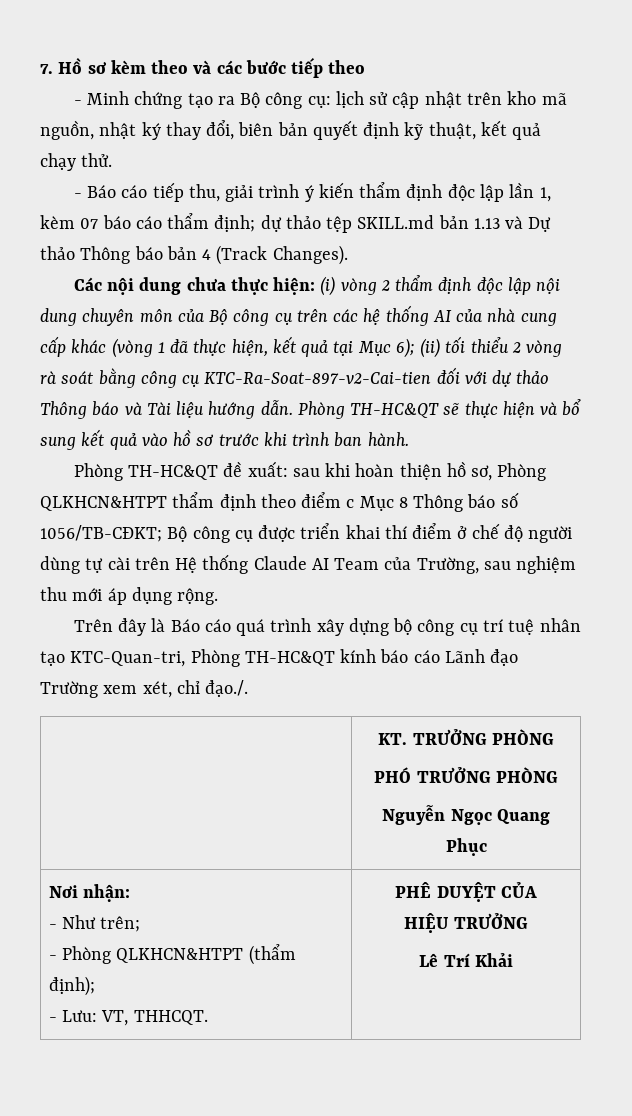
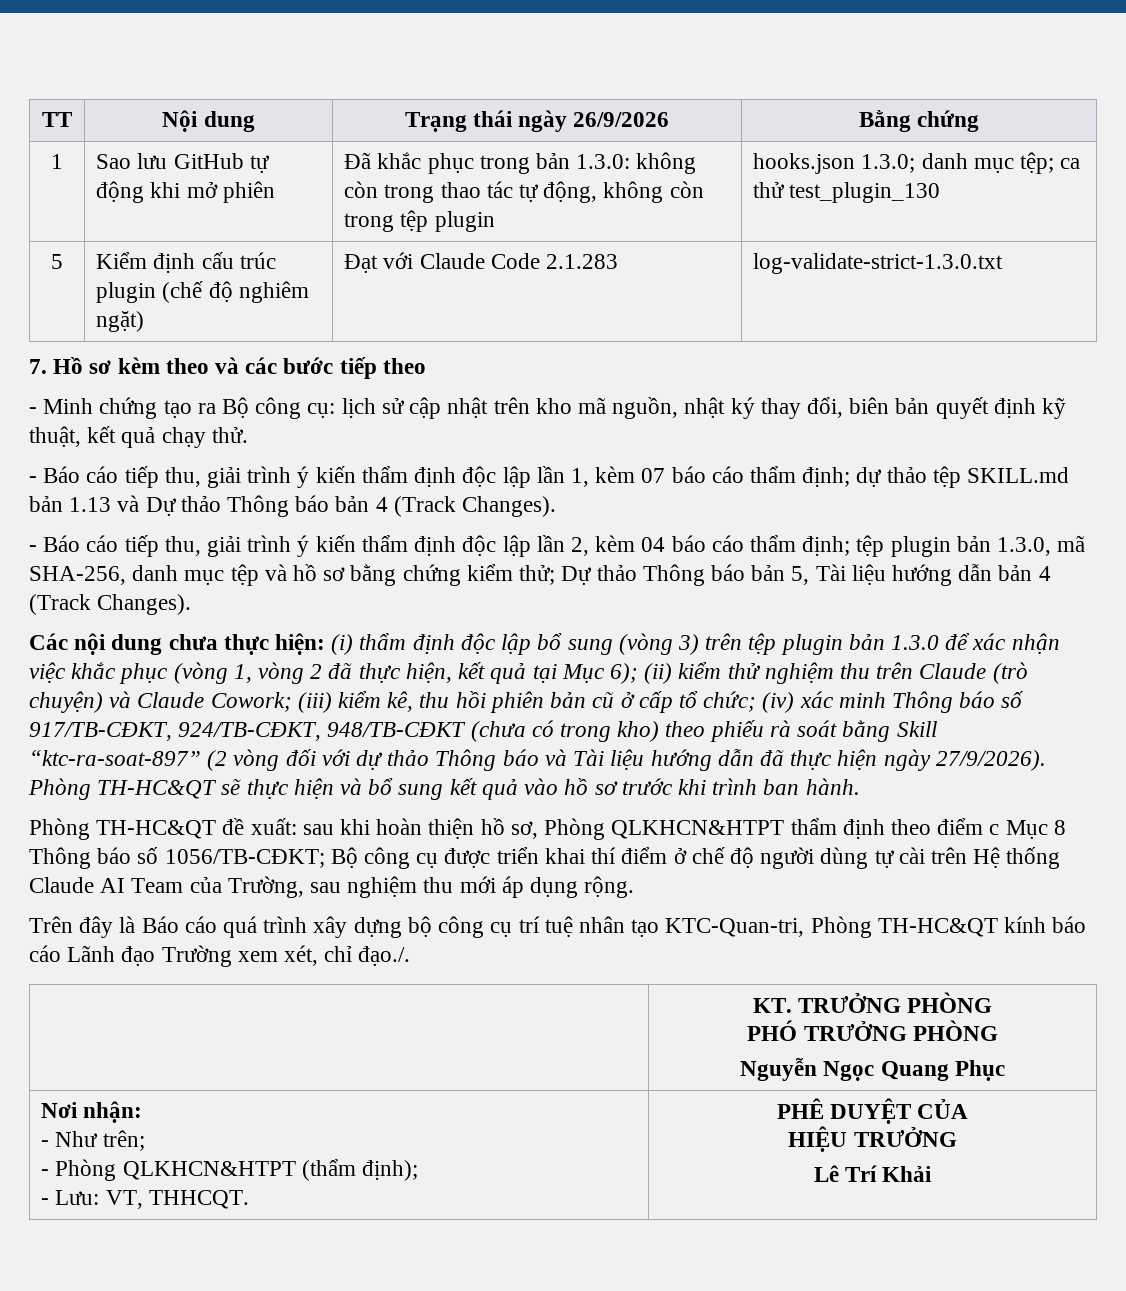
+ TT | Nội dung | Trạng thái ngày 26/9/2026 | Bằng chứng
+ 1 | Sao lưu GitHub tự động khi mở phiên | Đã khắc phục trong bản 1.3.0: không còn trong thao tác tự động, không còn trong tệp plugin | hooks.json 1.3.0; danh mục tệp; ca thử test_plugin_130
+ 5 | Kiểm định cấu trúc plugin (chế độ nghiêm ngặt) | Đạt với Claude Code 2.1.283 | log-validate-strict-1.3.0.txt
+ - Báo cáo tiếp thu, giải trình ý kiến thẩm định độc lập lần 2, kèm 04 báo cáo thẩm định; tệp plugin bản 1.3.0, mã SHA-256, danh mục tệp và hồ sơ bằng chứng kiểm thử; Dự thảo Thông báo bản 5, Tài liệu hướng dẫn bản 4 (Track Changes).
- Các nội dung chưa thực hiện: (i) vòng 2 thẩm định độc lập nội dung chuyên môn của Bộ công cụ trên các hệ thống AI của nhà cung cấp khác (vòng 1 đã thực hiện, kết quả tại Mục 6); (ii) tối thiểu 2 vòng rà soát bằng công cụ KTC-Ra-Soat-897-v2-Cai-tien đối với dự thảo Thông báo và Tài liệu hướng dẫn.
+ Các nội dung chưa thực hiện: (i) thẩm định độc lập bổ sung (vòng 3) trên tệp plugin bản 1.3.0 để xác nhận việc khắc phục (vòng 1, vòng 2 đã thực hiện, kết quả tại Mục 6); (ii) kiểm thử nghiệm thu trên Claude (trò chuyện) và Claude Cowork; (iii) kiểm kê, thu hồi phiên bản cũ ở cấp tổ chức; (iv) xác minh Thông báo số 917/TB-CĐKT, 924/TB-CĐKT, 948/TB-CĐKT (chưa có trong kho) theo phiếu rà soát bằng Skill “ktc-ra-soat-897” (2 vòng đối với dự thảo Thông báo và Tài liệu hướng dẫn đã thực hiện ngày 27/9/2026).

